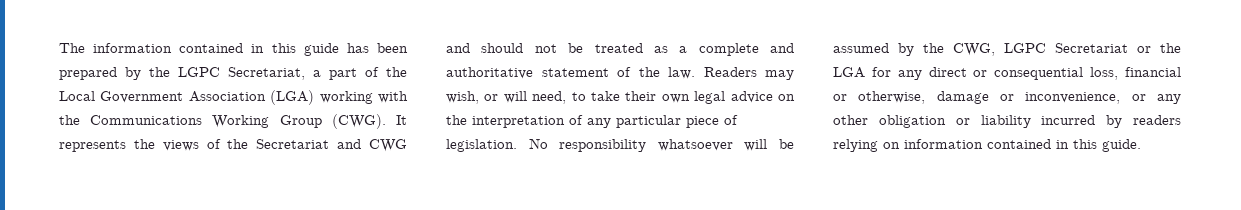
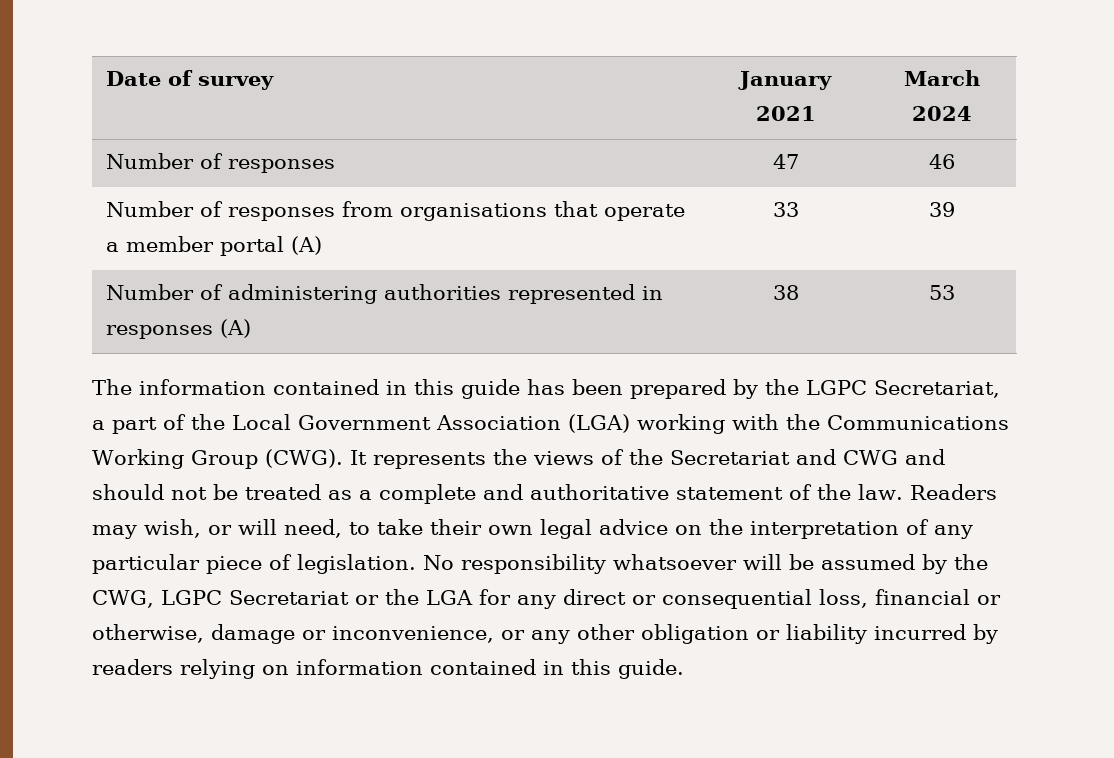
+ Date of survey | January 2021 | March 2024
+ Number of responses | 47 | 46
+ Number of responses from organisations that operate a member portal (A) | 33 | 39
+ Number of administering authorities represented in responses (A) | 38 | 53

